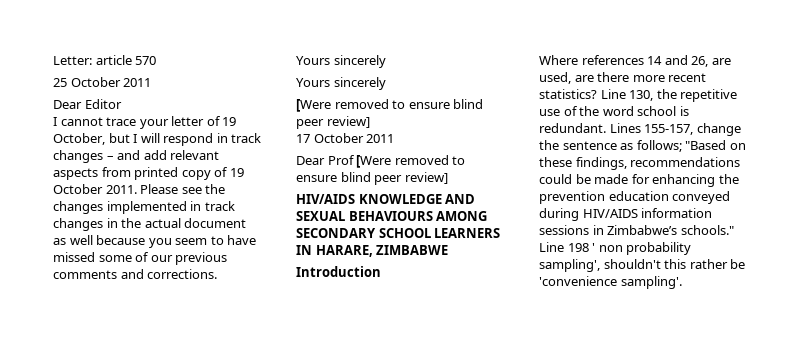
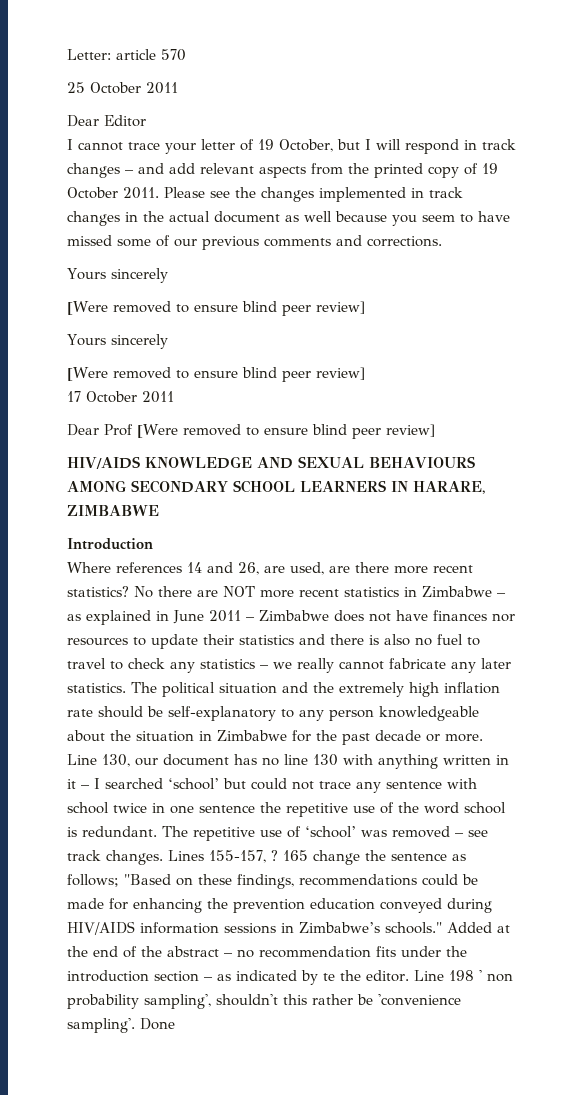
- I cannot trace your letter of 19 October, but I will respond in track changes – and add relevant aspects from printed copy of 19 October 2011.
+ I cannot trace your letter of 19 October, but I will respond in track changes – and add relevant aspects from the printed copy of 19 October 2011.
  Please see the changes implemented in track changes in the actual document as well because you seem to have missed some of our previous comments and corrections.
  Yours sincerely
+ [Were removed to ensure blind peer review]
- Line 130, the repetitive use of the word school is redundant.
+ No there are NOT more recent statistics in Zimbabwe – as explained in June 2011 – Zimbabwe does not have finances nor resources to update their statistics and there is also no fuel to travel to check any statistics – we really cannot fabricate any later statistics. The political situation and the extremely high inflation rate should be self-explanatory to any person knowledgeable about the situation in Zimbabwe for the past decade or more. Line 130, our document has no line 130 with anything written in it – I searched ‘school’ but could not trace any sentence with school twice in one sentence the repetitive use of the word school is redundant.
- Lines 155-157, change the sentence as follows; "Based on these findings, recommendations could be made for enhancing the prevention education conveyed during HIV/AIDS information sessions in Zimbabwe’s schools."
+ The repetitive use of ‘school’ was removed – see track changes. Lines 155-157, ? 165 change the sentence as follows; "Based on these findings, recommendations could be made for enhancing the prevention education conveyed during HIV/AIDS information sessions in Zimbabwe’s schools."
+ Added at the end of the abstract – no recommendation fits under the introduction section – as indicated by te the editor.
+ Done

